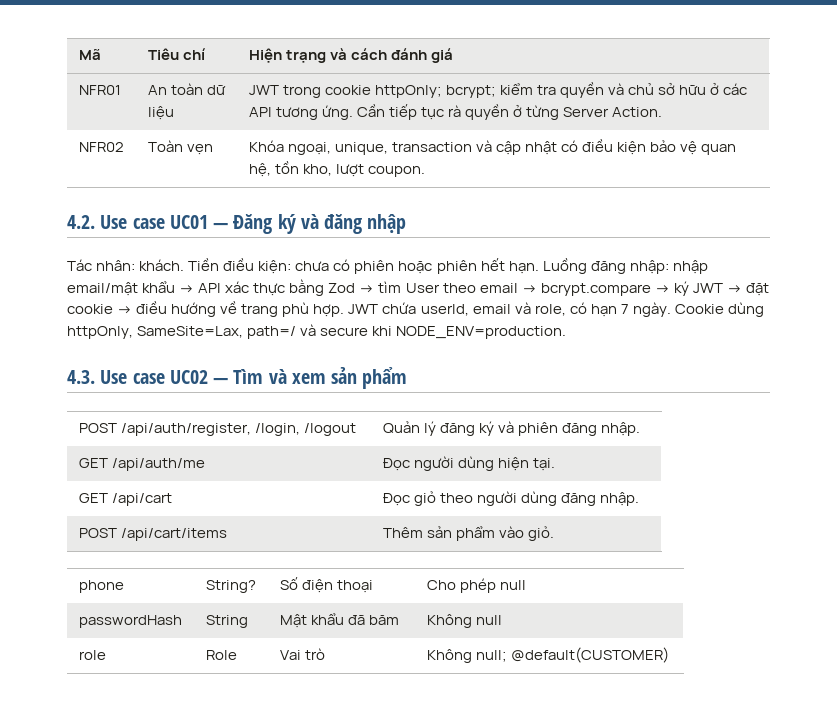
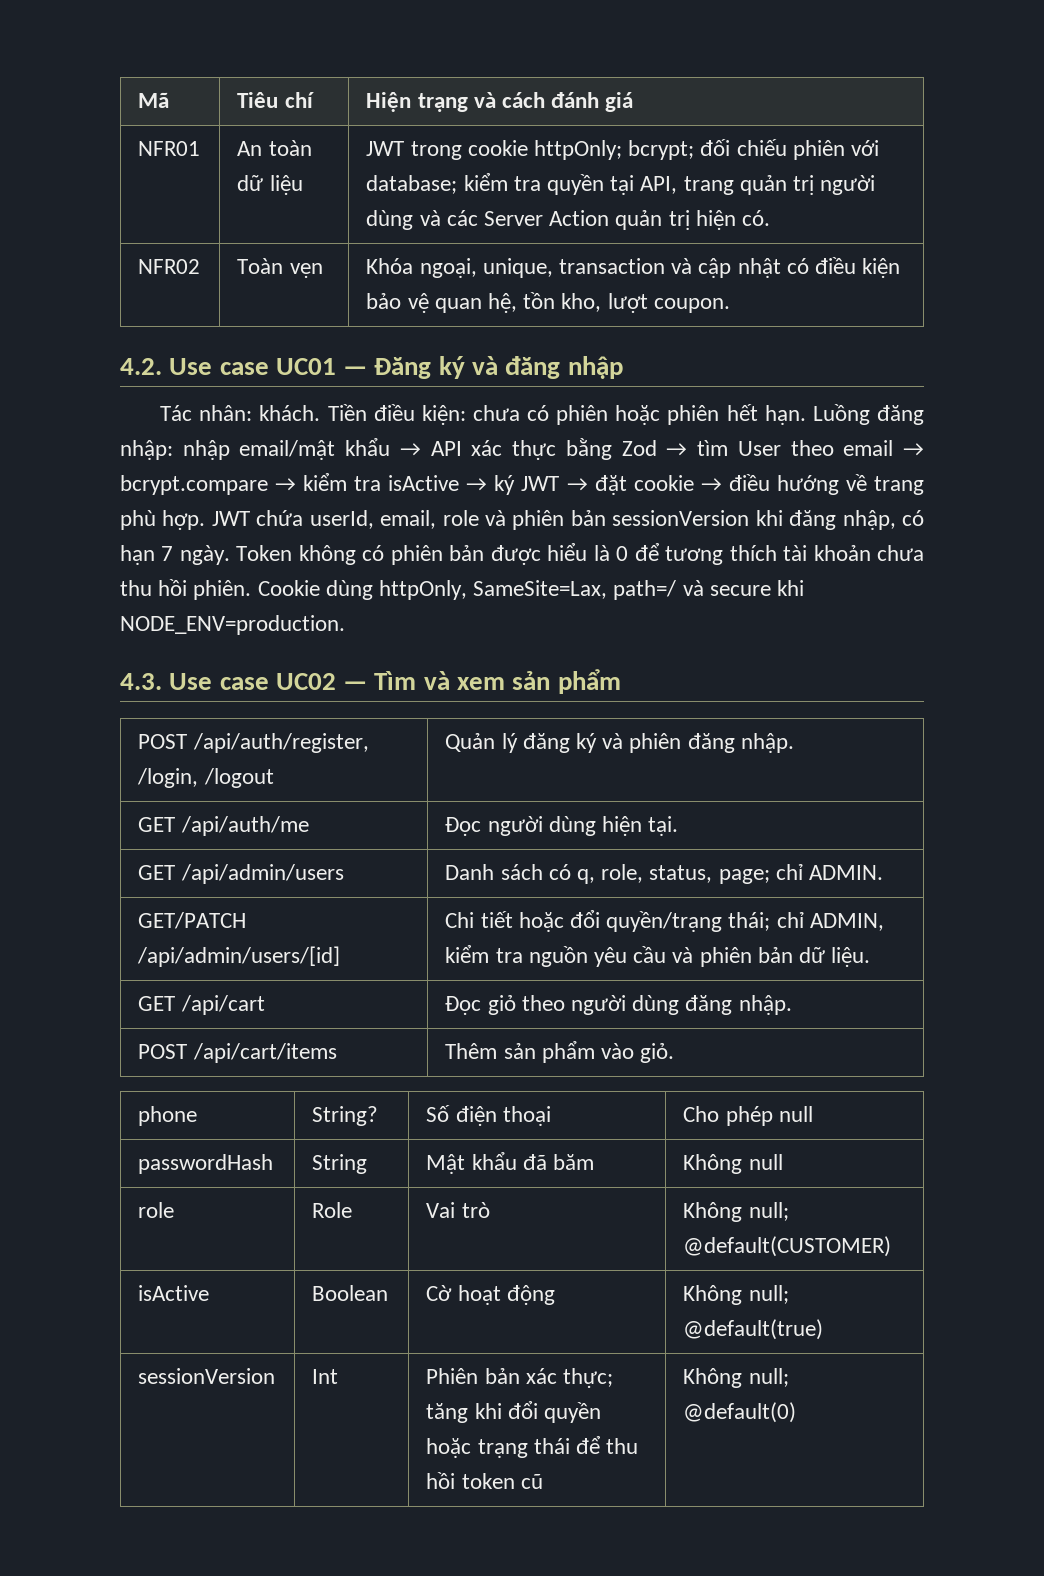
- NFR01 | An toàn dữ liệu | JWT trong cookie httpOnly; bcrypt; kiểm tra quyền và chủ sở hữu ở các API tương ứng. Cần tiếp tục rà quyền ở từng Server Action.
+ NFR01 | An toàn dữ liệu | JWT trong cookie httpOnly; bcrypt; đối chiếu phiên với database; kiểm tra quyền tại API, trang quản trị người dùng và các Server Action quản trị hiện có.
- Luồng đăng nhập: nhập email/mật khẩu → API xác thực bằng Zod → tìm User theo email → bcrypt.compare → ký JWT → đặt cookie → điều hướng về trang phù hợp.
+ Luồng đăng nhập: nhập email/mật khẩu → API xác thực bằng Zod → tìm User theo email → bcrypt.compare → kiểm tra isActive → ký JWT → đặt cookie → điều hướng về trang phù hợp.
- JWT chứa userId, email và role, có hạn 7 ngày.
+ JWT chứa userId, email, role và phiên bản sessionVersion khi đăng nhập, có hạn 7 ngày. Token không có phiên bản được hiểu là 0 để tương thích tài khoản chưa thu hồi phiên.
+ GET /api/admin/users | Danh sách có q, role, status, page; chỉ ADMIN.
+ GET/PATCH /api/admin/users/[id] | Chi tiết hoặc đổi quyền/trạng thái; chỉ ADMIN, kiểm tra nguồn yêu cầu và phiên bản dữ liệu.
+ isActive | Boolean | Cờ hoạt động | Không null; @default(true)
+ sessionVersion | Int | Phiên bản xác thực; tăng khi đổi quyền hoặc trạng thái để thu hồi token cũ | Không null; @default(0)

